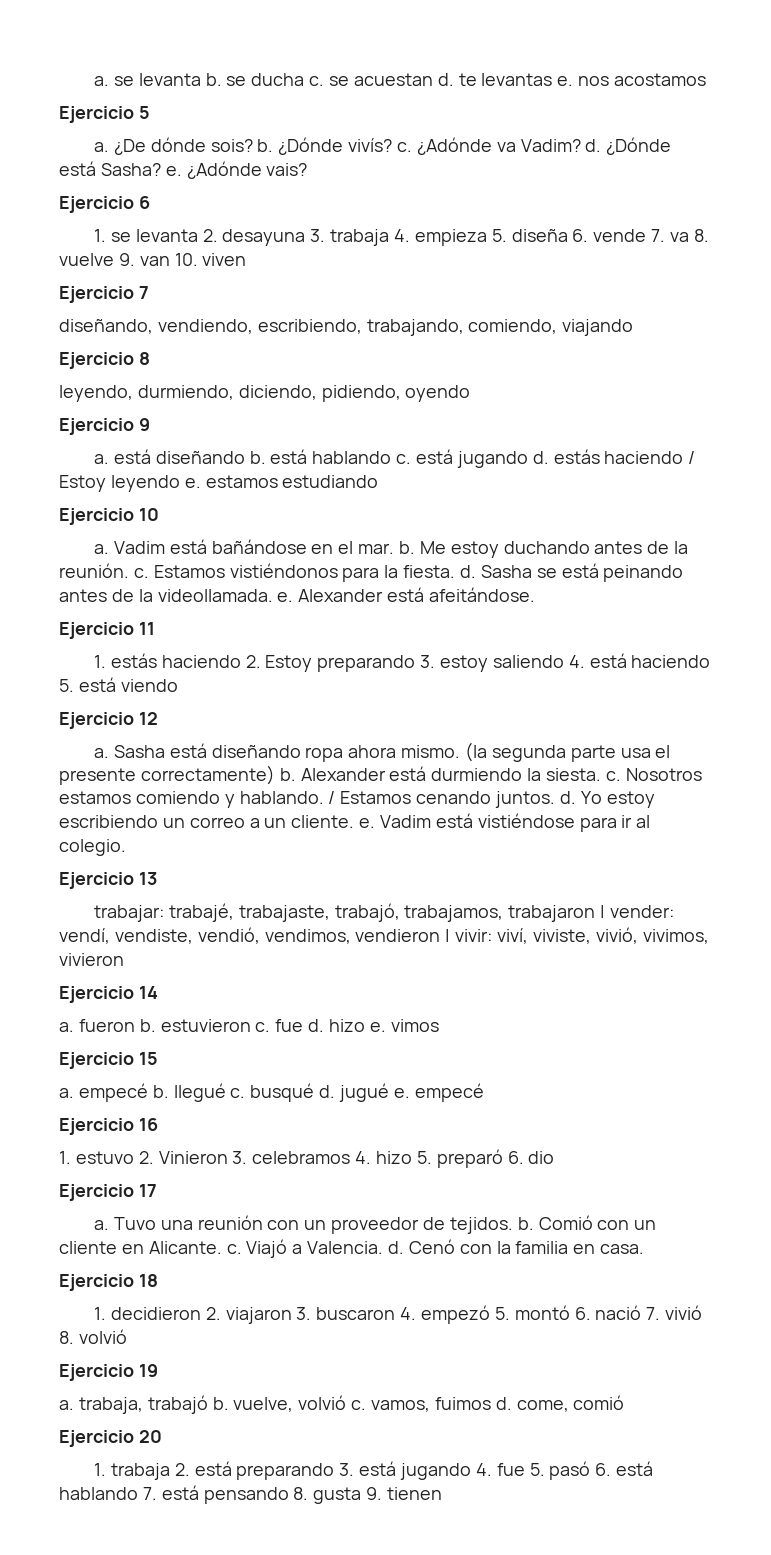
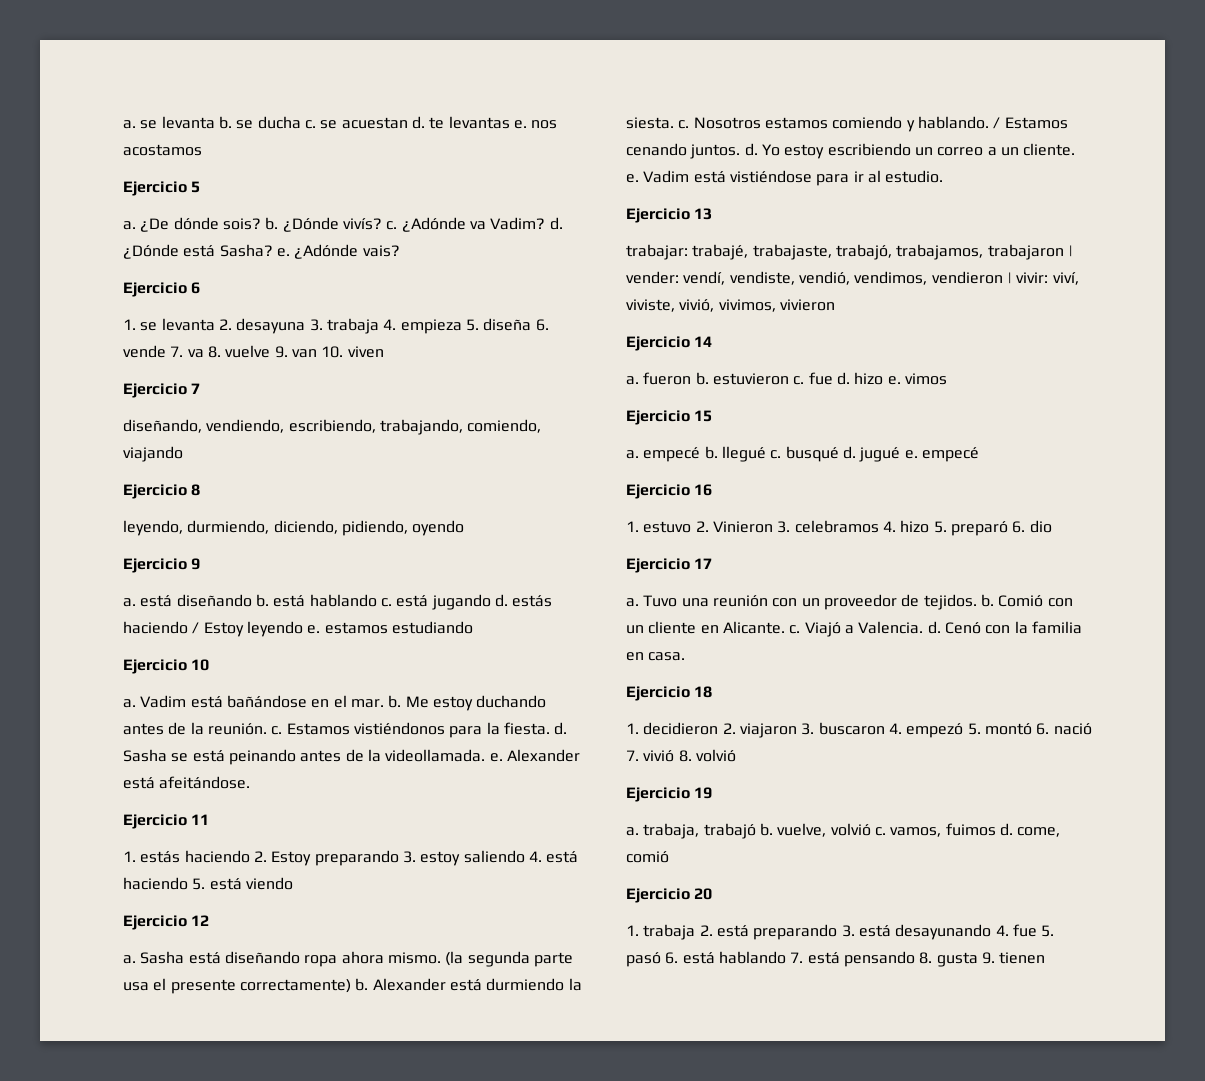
- Vadim está vistiéndose para ir al colegio.
+ Vadim está vistiéndose para ir al estudio.
- 1. trabaja 2. está preparando 3. está jugando 4. fue 5. pasó 6. está hablando 7. está pensando 8. gusta 9. tienen
+ 1. trabaja 2. está preparando 3. está desayunando 4. fue 5. pasó 6. está hablando 7. está pensando 8. gusta 9. tienen

